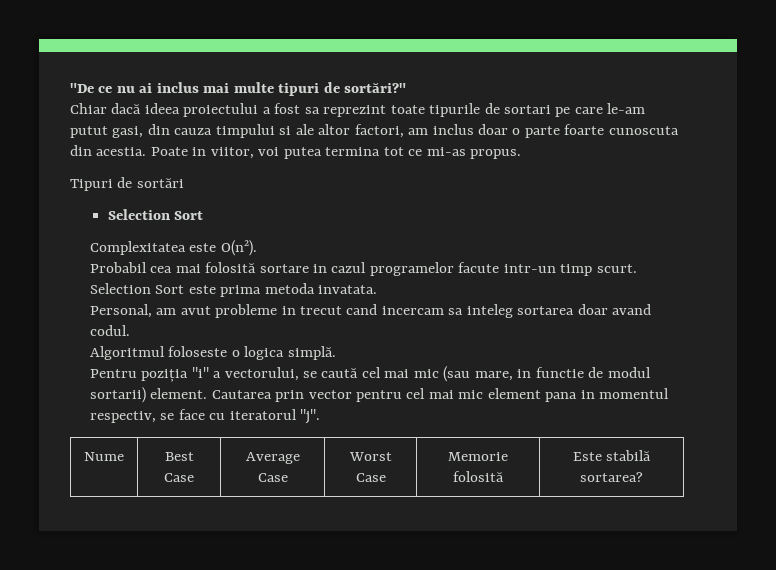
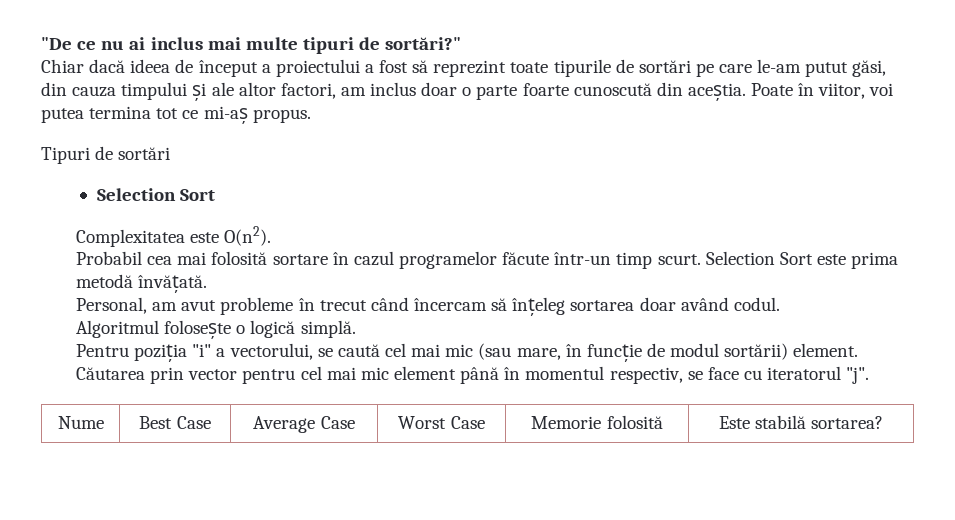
- Chiar dacă ideea proiectului a fost sa reprezint toate tipurile de sortari pe care le-am putut gasi, din cauza timpului si ale altor factori, am inclus doar o parte foarte cunoscuta din acestia. Poate in viitor, voi putea termina tot ce mi-as propus.
+ Chiar dacă ideea de început a proiectului a fost să reprezint toate tipurile de sortări pe care le-am putut găsi, din cauza timpului și ale altor factori, am inclus doar o parte foarte cunoscută din aceștia. Poate în viitor, voi putea termina tot ce mi-aș propus.
- Probabil cea mai folosită sortare in cazul programelor facute intr-un timp scurt.
+ Probabil cea mai folosită sortare în cazul programelor făcute într-un timp scurt.
- Selection Sort este prima metoda invatata.
+ Selection Sort este prima metodă învățată.
- Personal, am avut probleme in trecut cand incercam sa inteleg sortarea doar avand codul.
+ Personal, am avut probleme în trecut când încercam să înțeleg sortarea doar având codul.
- Algoritmul foloseste o logica simplă.
+ Algoritmul folosește o logică simplă.
- Pentru poziția "i" a vectorului, se caută cel mai mic (sau mare, in functie de modul sortarii) element. Cautarea prin vector pentru cel mai mic element pana in momentul respectiv, se face cu iteratorul "j".
+ Pentru poziția "i" a vectorului, se caută cel mai mic (sau mare, în funcție de modul sortării) element. Căutarea prin vector pentru cel mai mic element până în momentul respectiv, se face cu iteratorul "j".

